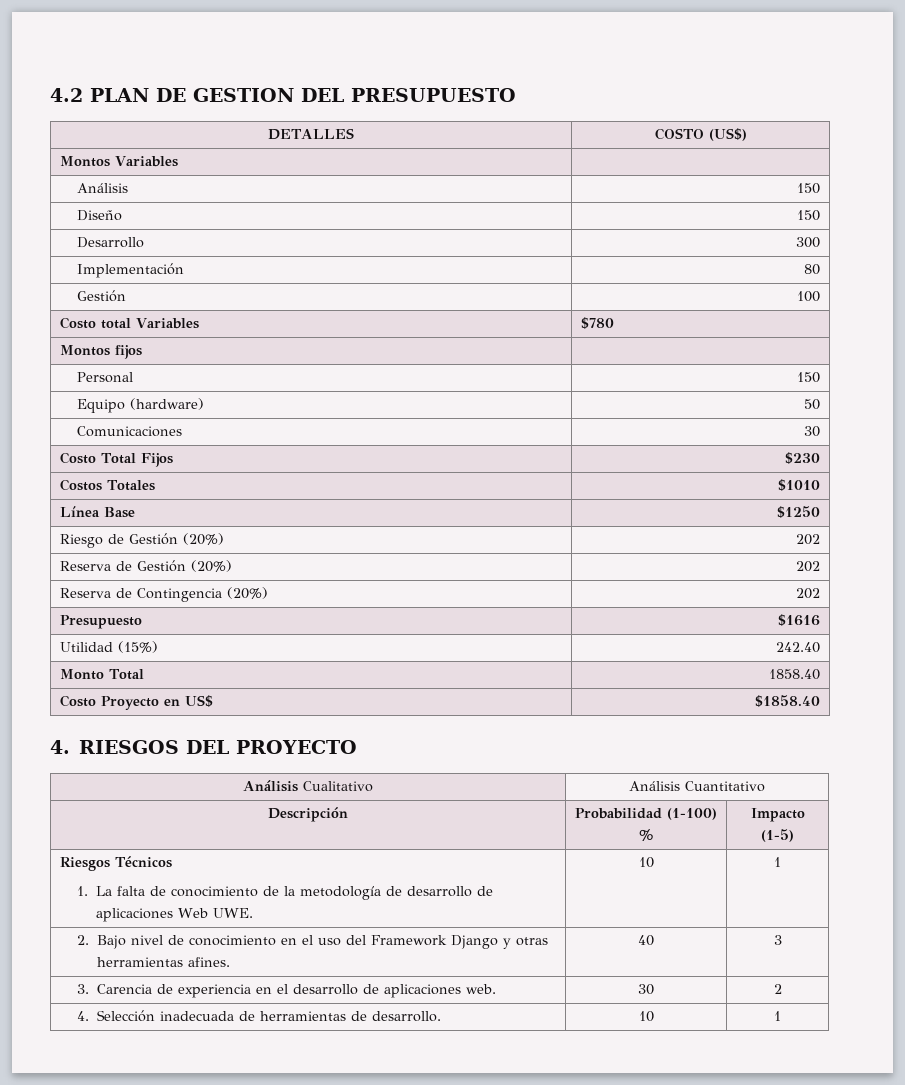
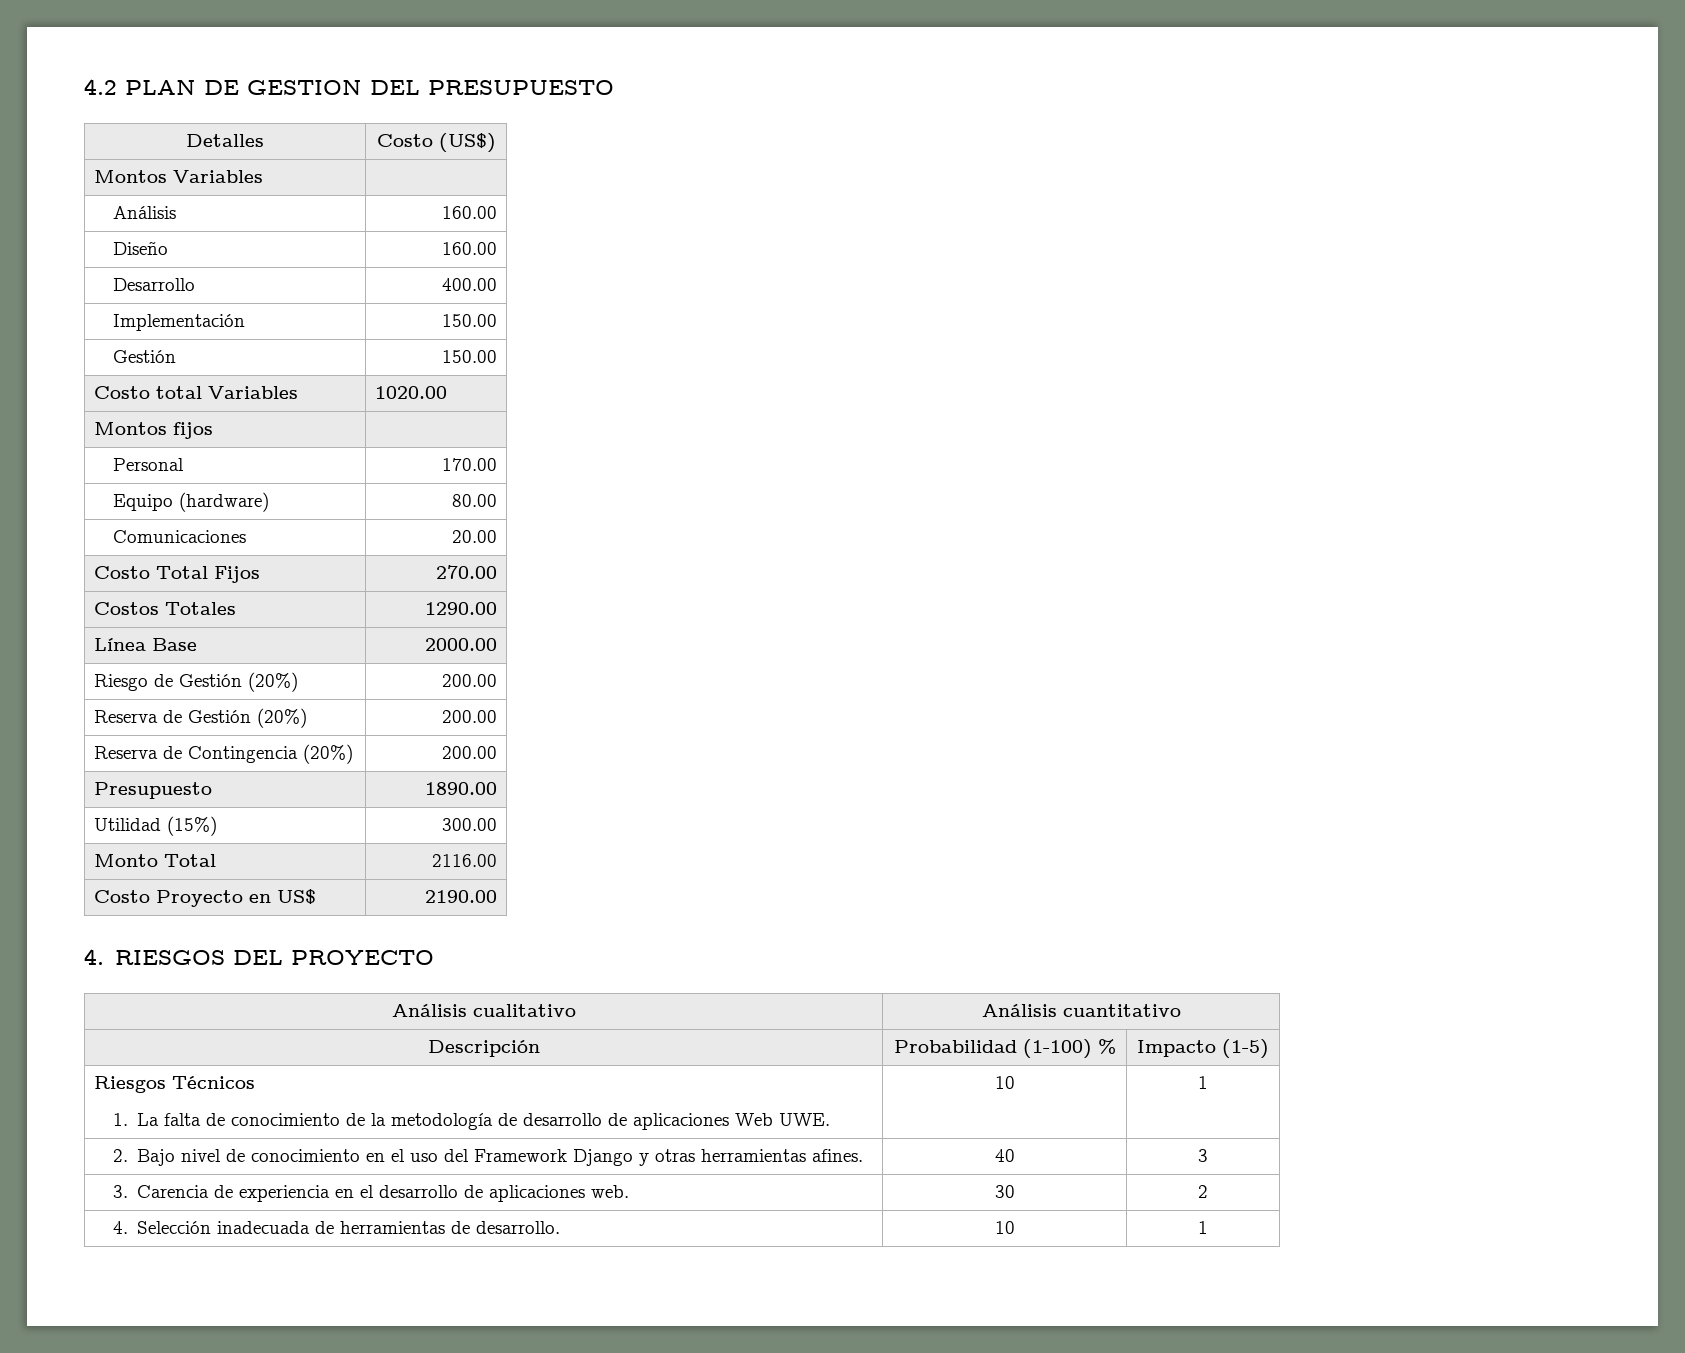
- DETALLES | COSTO (US$)
+ Detalles | Costo (US$)
- Análisis | 150
+ Análisis | 160.00
- Diseño | 150
+ Diseño | 160.00
- Desarrollo | 300
+ Desarrollo | 400.00
- Implementación | 80
+ Implementación | 150.00
- Gestión | 100
+ Gestión | 150.00
- Costo total Variables | $780
+ Costo total Variables | 1020.00
- Personal | 150
+ Personal | 170.00
- Equipo (hardware) | 50
+ Equipo (hardware) | 80.00
- Comunicaciones | 30
+ Comunicaciones | 20.00
- Costo Total Fijos | $230
+ Costo Total Fijos | 270.00
- Costos Totales | $1010
+ Costos Totales | 1290.00
- Línea Base | $1250
+ Línea Base | 2000.00
- Riesgo de Gestión (20%) | 202
+ Riesgo de Gestión (20%) | 200.00
- Reserva de Gestión (20%) | 202
+ Reserva de Gestión (20%) | 200.00
- Reserva de Contingencia (20%) | 202
+ Reserva de Contingencia (20%) | 200.00
- Presupuesto | $1616
+ Presupuesto | 1890.00
- Utilidad (15%) | 242.40
+ Utilidad (15%) | 300.00
- Monto Total | 1858.40
+ Monto Total | 2116.00
- Costo Proyecto en US$ | $1858.40
+ Costo Proyecto en US$ | 2190.00
- Análisis Cualitativo | Análisis Cuantitativo
+ Análisis cualitativo | Análisis cuantitativo

